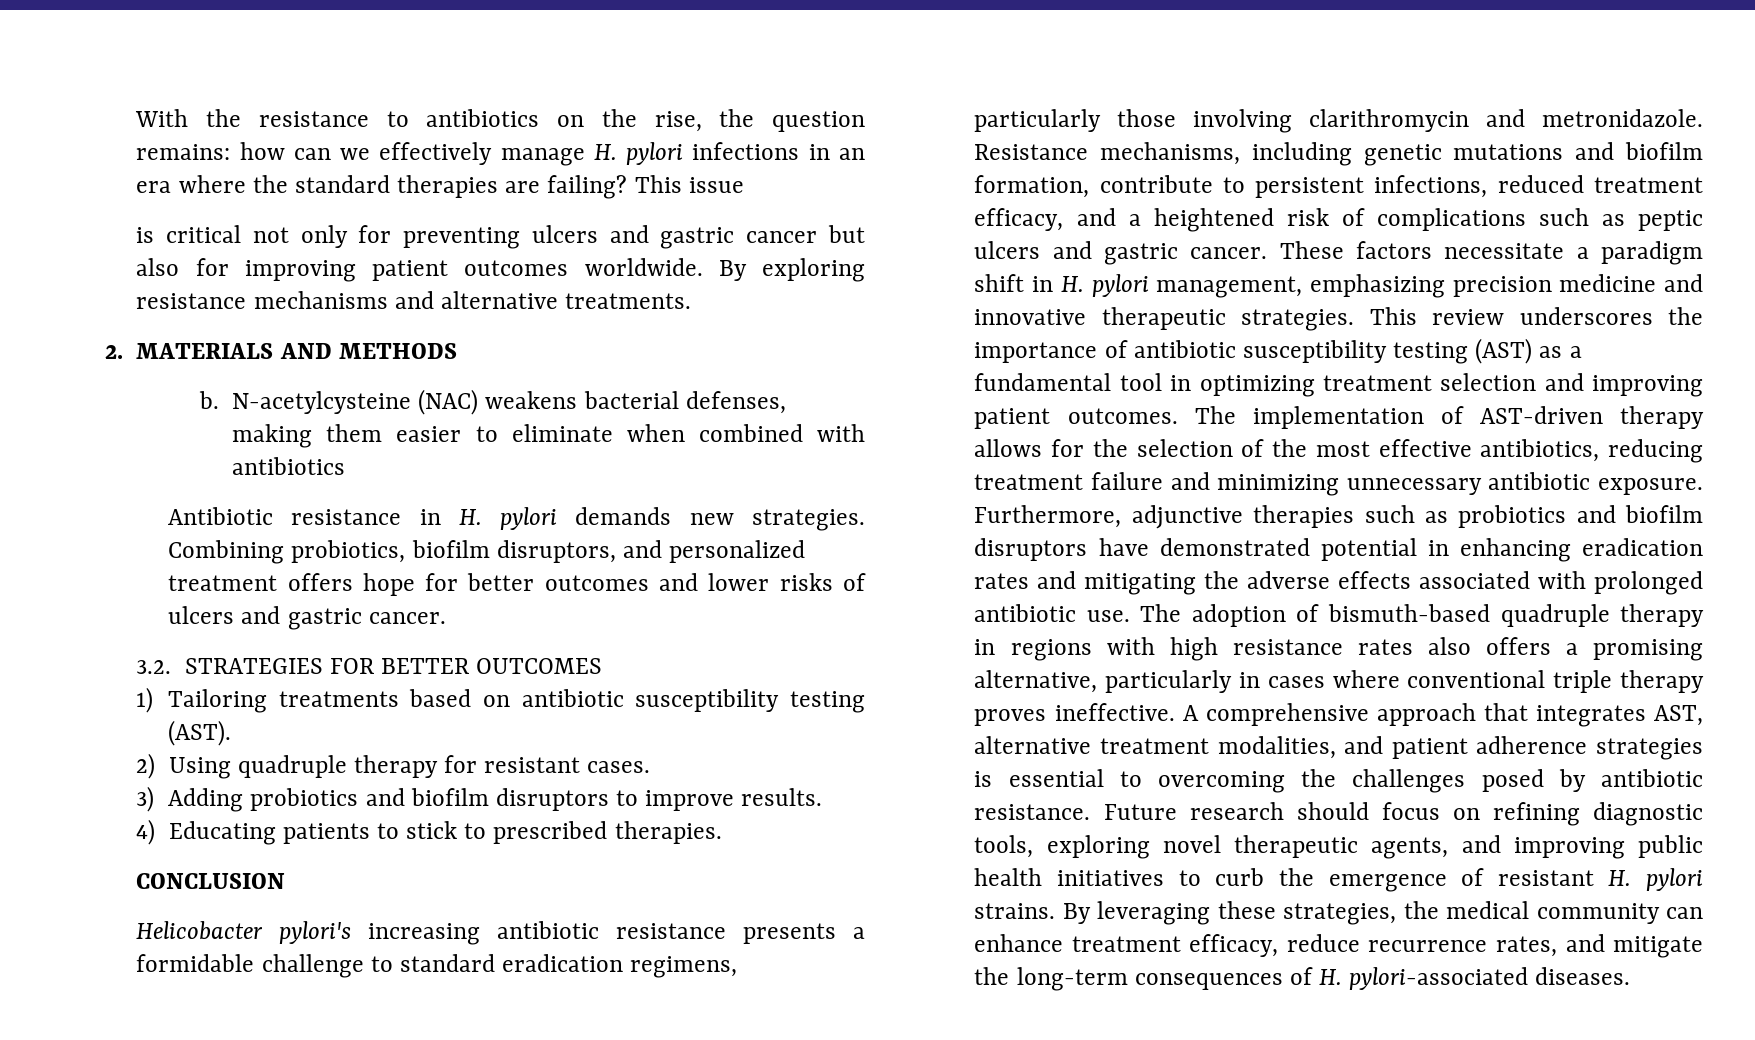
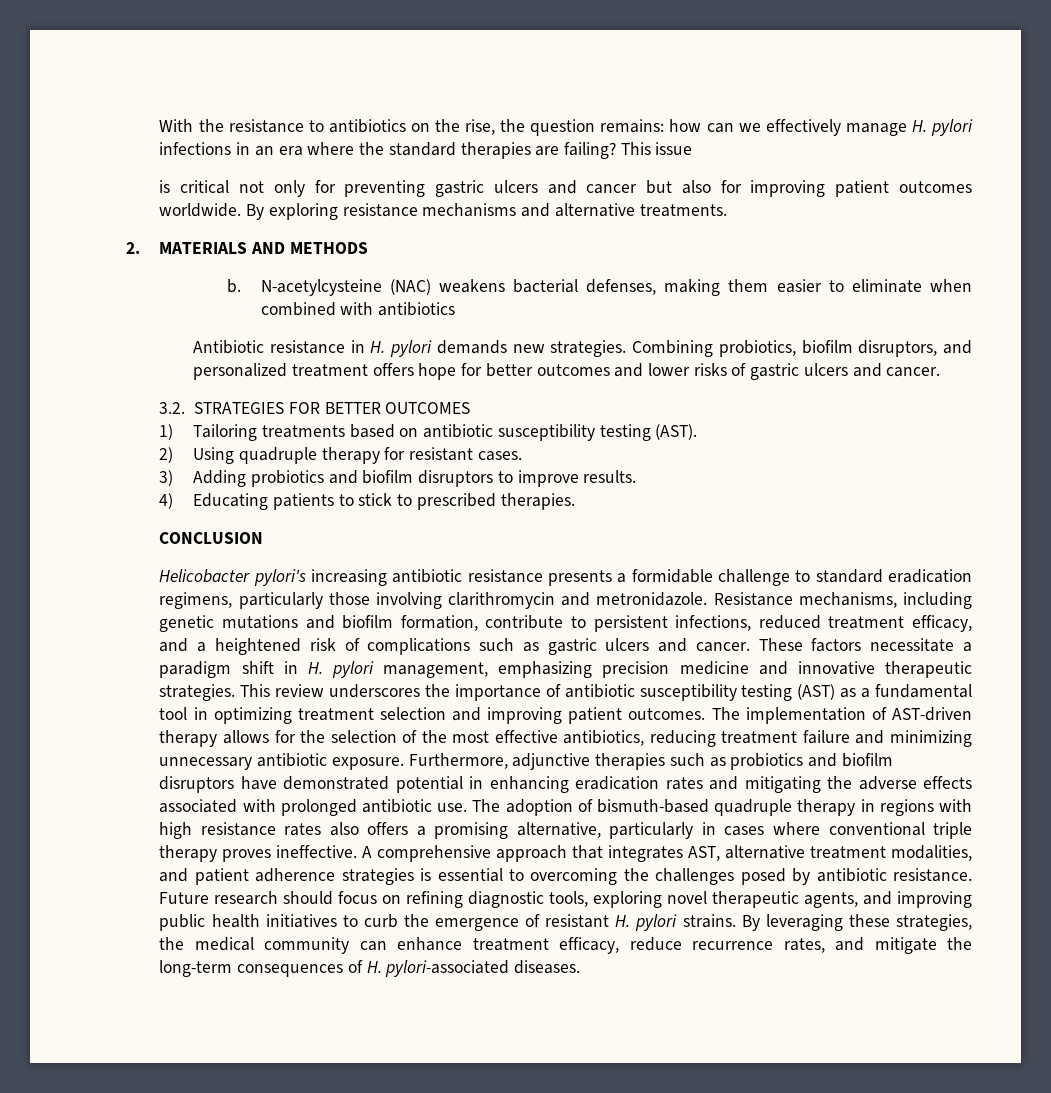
- is critical not only for preventing ulcers and gastric cancer but also for improving patient outcomes worldwide.
+ is critical not only for preventing gastric ulcers and cancer but also for improving patient outcomes worldwide.
- Combining probiotics, biofilm disruptors, and personalized treatment offers hope for better outcomes and lower risks of ulcers and gastric cancer.
+ Combining probiotics, biofilm disruptors, and personalized treatment offers hope for better outcomes and lower risks of gastric ulcers and cancer.
- Resistance mechanisms, including genetic mutations and biofilm formation, contribute to persistent infections, reduced treatment efficacy, and a heightened risk of complications such as peptic ulcers and gastric cancer.
+ Resistance mechanisms, including genetic mutations and biofilm formation, contribute to persistent infections, reduced treatment efficacy, and a heightened risk of complications such as gastric ulcers and cancer.

